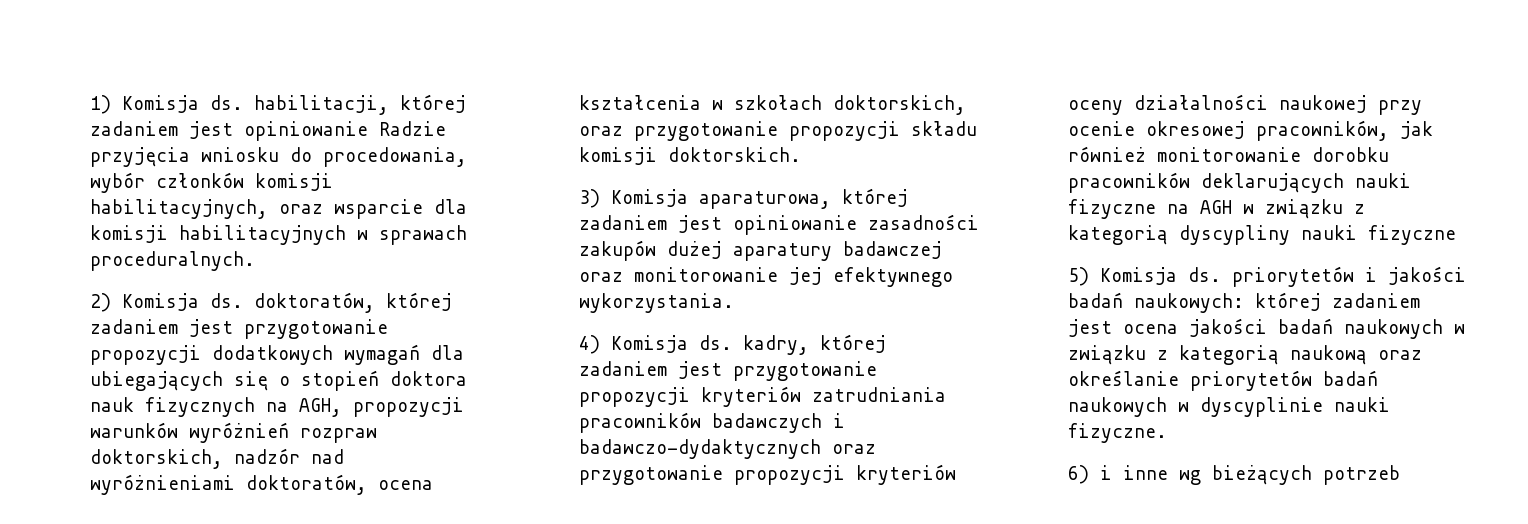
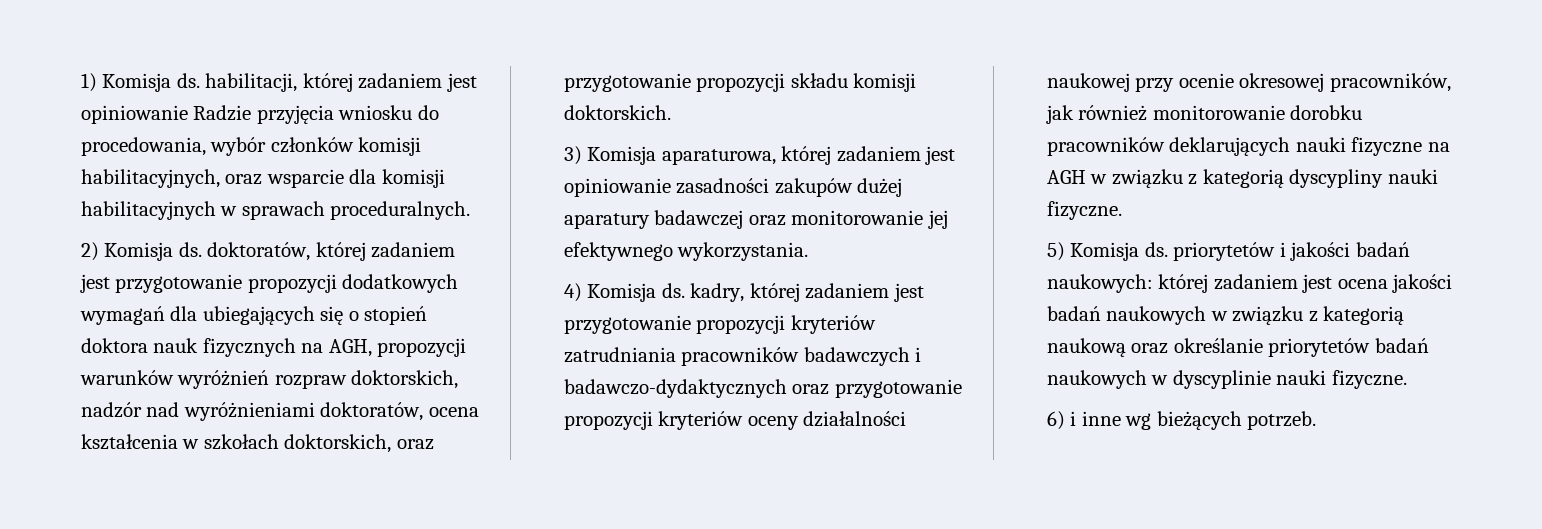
- 4) Komisja ds. kadry, której zadaniem jest przygotowanie propozycji kryteriów zatrudniania pracowników badawczych i badawczo-dydaktycznych oraz przygotowanie propozycji kryteriów oceny działalności naukowej przy ocenie okresowej pracowników, jak również monitorowanie dorobku pracowników deklarujących nauki fizyczne na AGH w związku z kategorią dyscypliny nauki fizyczne
+ 4) Komisja ds. kadry, której zadaniem jest przygotowanie propozycji kryteriów zatrudniania pracowników badawczych i badawczo-dydaktycznych oraz przygotowanie propozycji kryteriów oceny działalności naukowej przy ocenie okresowej pracowników, jak również monitorowanie dorobku pracowników deklarujących nauki fizyczne na AGH w związku z kategorią dyscypliny nauki fizyczne.
- 6) i inne wg bieżących potrzeb
+ 6) i inne wg bieżących potrzeb.

